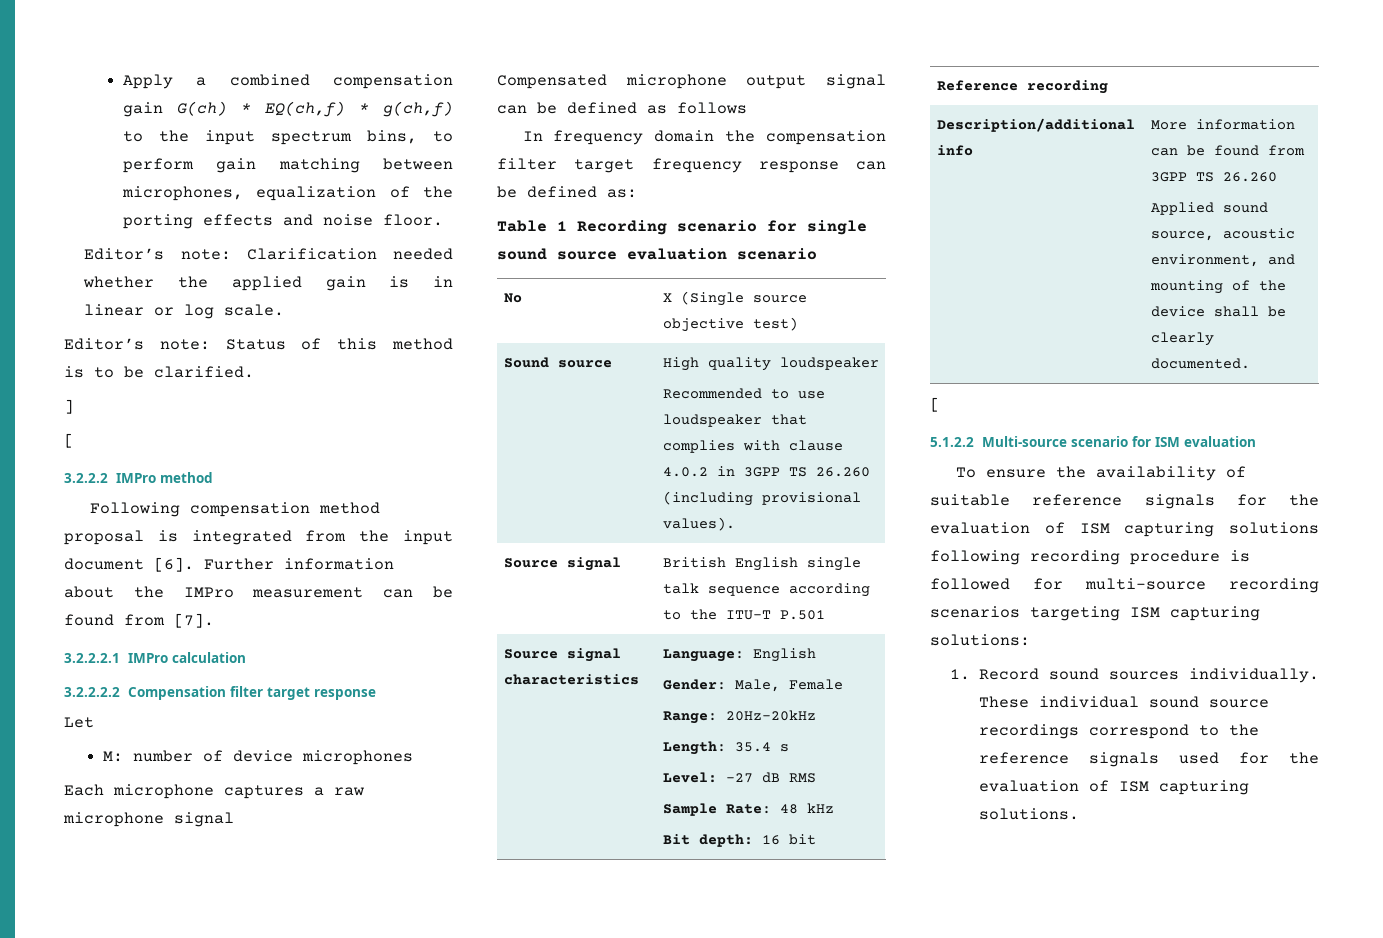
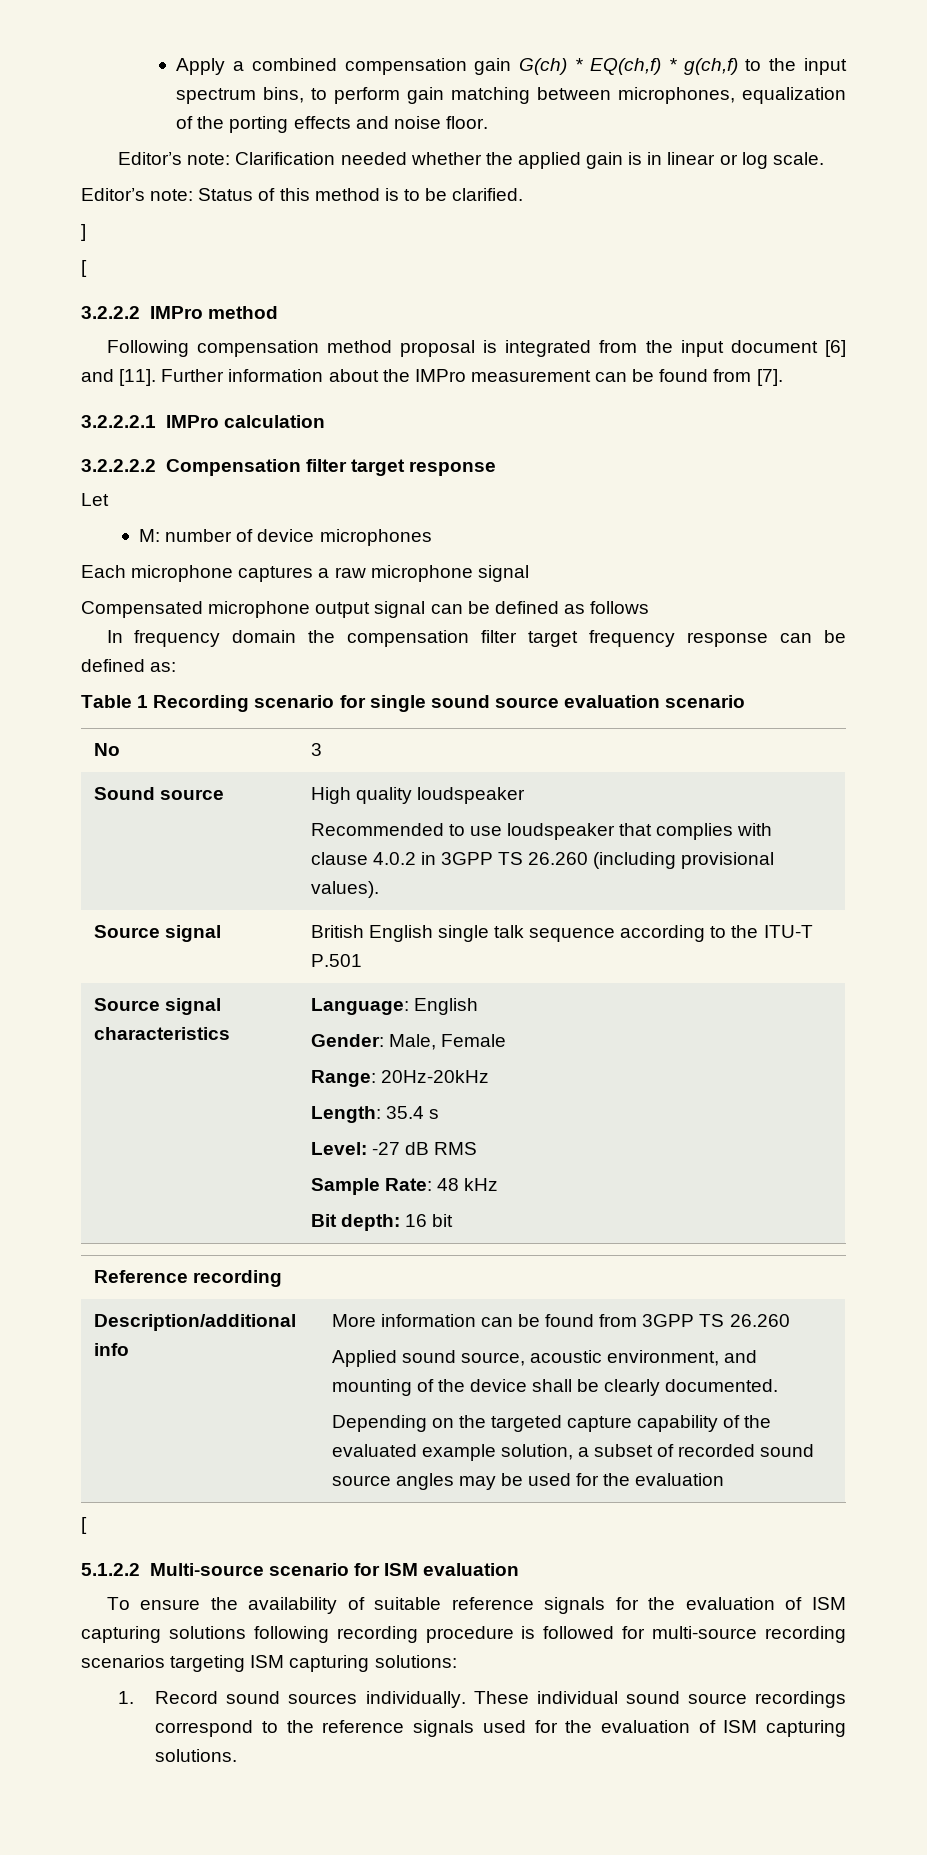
- Following compensation method proposal is integrated from the input document [6].
+ Following compensation method proposal is integrated from the input document [6] and [11].
- No | X (Single source objective test)
+ No | 3
+ Depending on the targeted capture capability of the evaluated example solution, a subset of recorded sound source angles may be used for the evaluation

